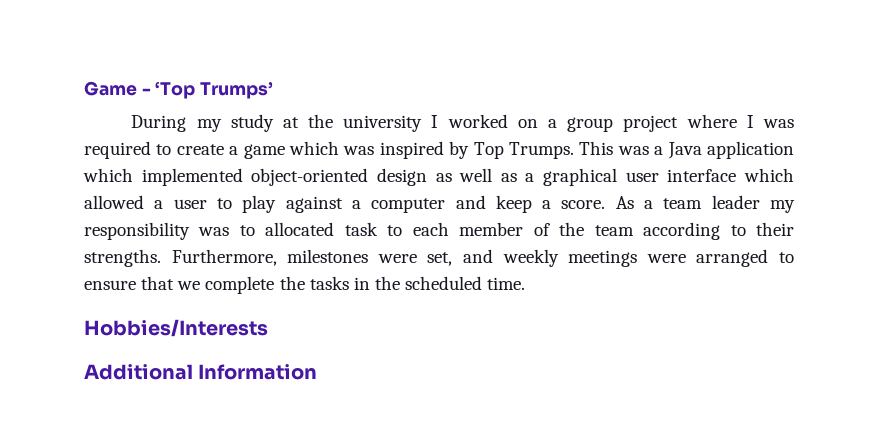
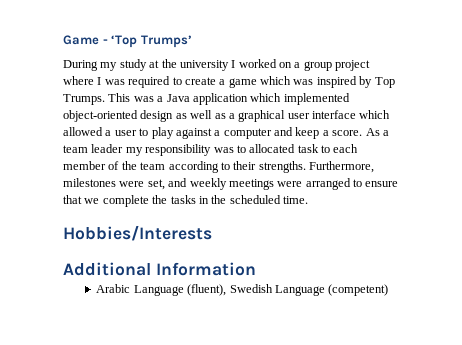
+ Arabic Language (fluent), Swedish Language (competent)

